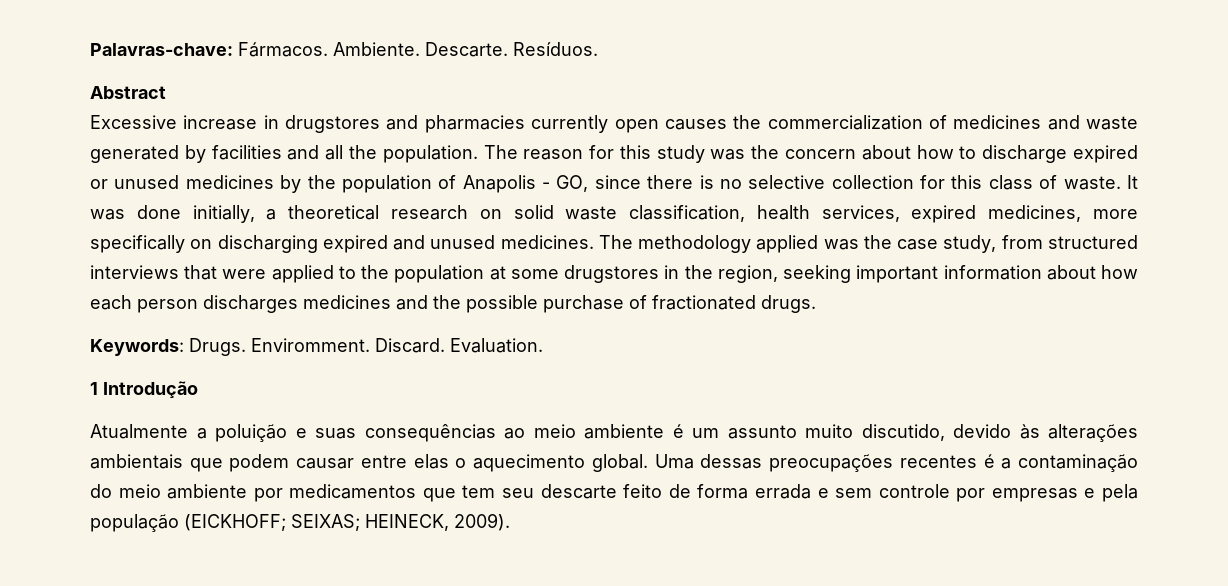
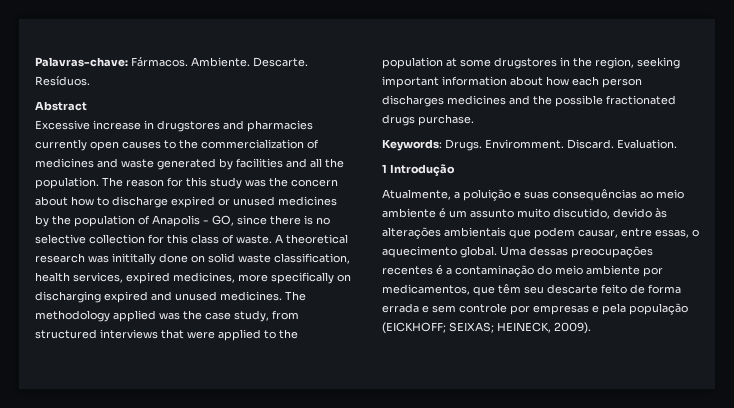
- Excessive increase in drugstores and pharmacies currently open causes the commercialization of medicines and waste generated by facilities and all the population.
+ Excessive increase in drugstores and pharmacies currently open causes to the commercialization of medicines and waste generated by facilities and all the population.
- It was done initially, a theoretical research on solid waste classification, health services, expired medicines, more specifically on discharging expired and unused medicines.
+ A theoretical research was inititally done on solid waste classification, health services, expired medicines, more specifically on discharging expired and unused medicines.
- The methodology applied was the case study, from structured interviews that were applied to the population at some drugstores in the region, seeking important information about how each person discharges medicines and the possible purchase of fractionated drugs.
+ The methodology applied was the case study, from structured interviews that were applied to the population at some drugstores in the region, seeking important information about how each person discharges medicines and the possible fractionated drugs purchase.
- Atualmente a poluição e suas consequências ao meio ambiente é um assunto muito discutido, devido às alterações ambientais que podem causar entre elas o aquecimento global.
+ Atualmente, a poluição e suas consequências ao meio ambiente é um assunto muito discutido, devido às alterações ambientais que podem causar, entre essas, o aquecimento global.
- Uma dessas preocupações recentes é a contaminação do meio ambiente por medicamentos que tem seu descarte feito de forma errada e sem controle por empresas e pela população (EICKHOFF; SEIXAS; HEINECK, 2009).
+ Uma dessas preocupações recentes é a contaminação do meio ambiente por medicamentos, que têm seu descarte feito de forma errada e sem controle por empresas e pela população (EICKHOFF; SEIXAS; HEINECK, 2009).

